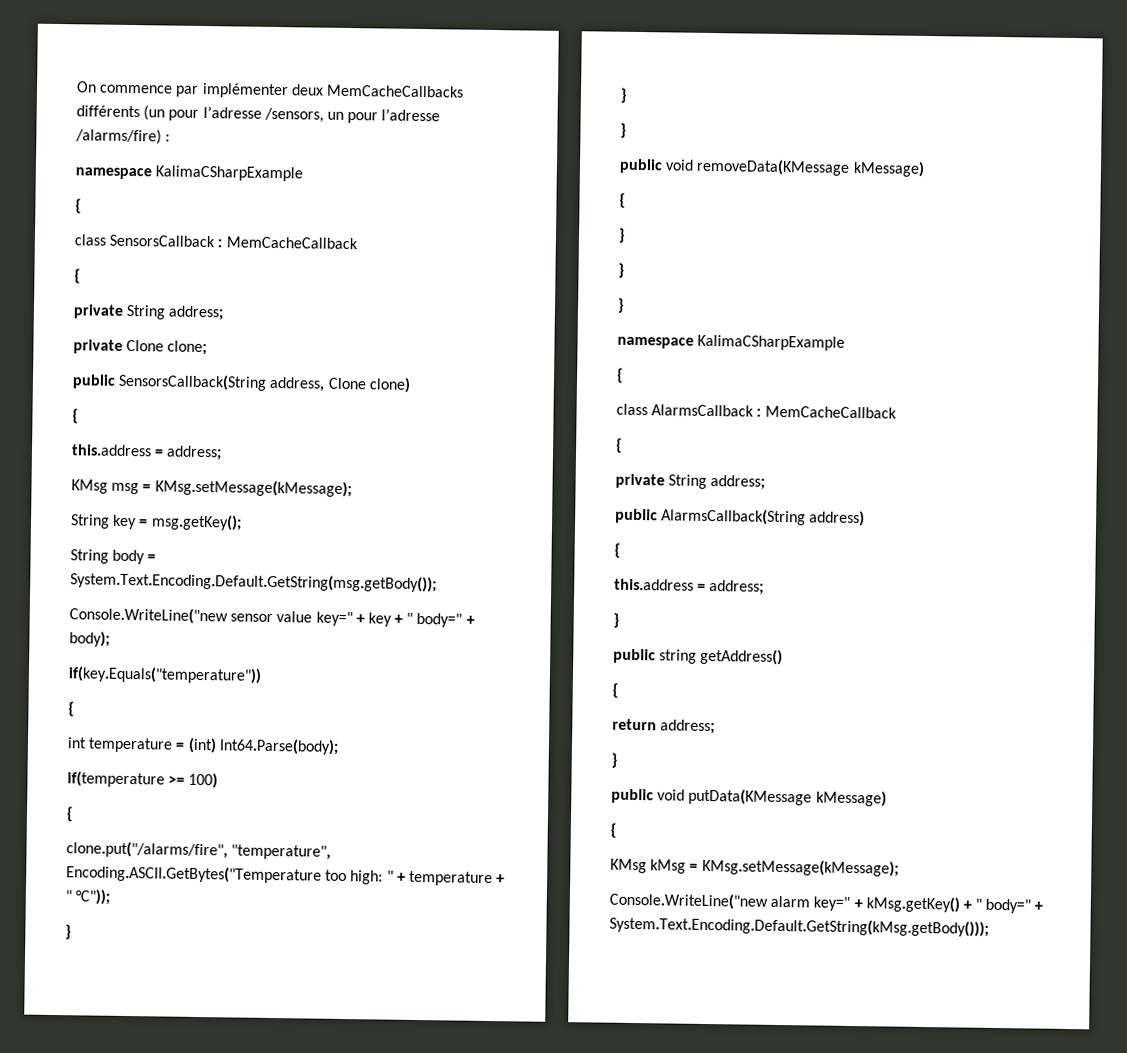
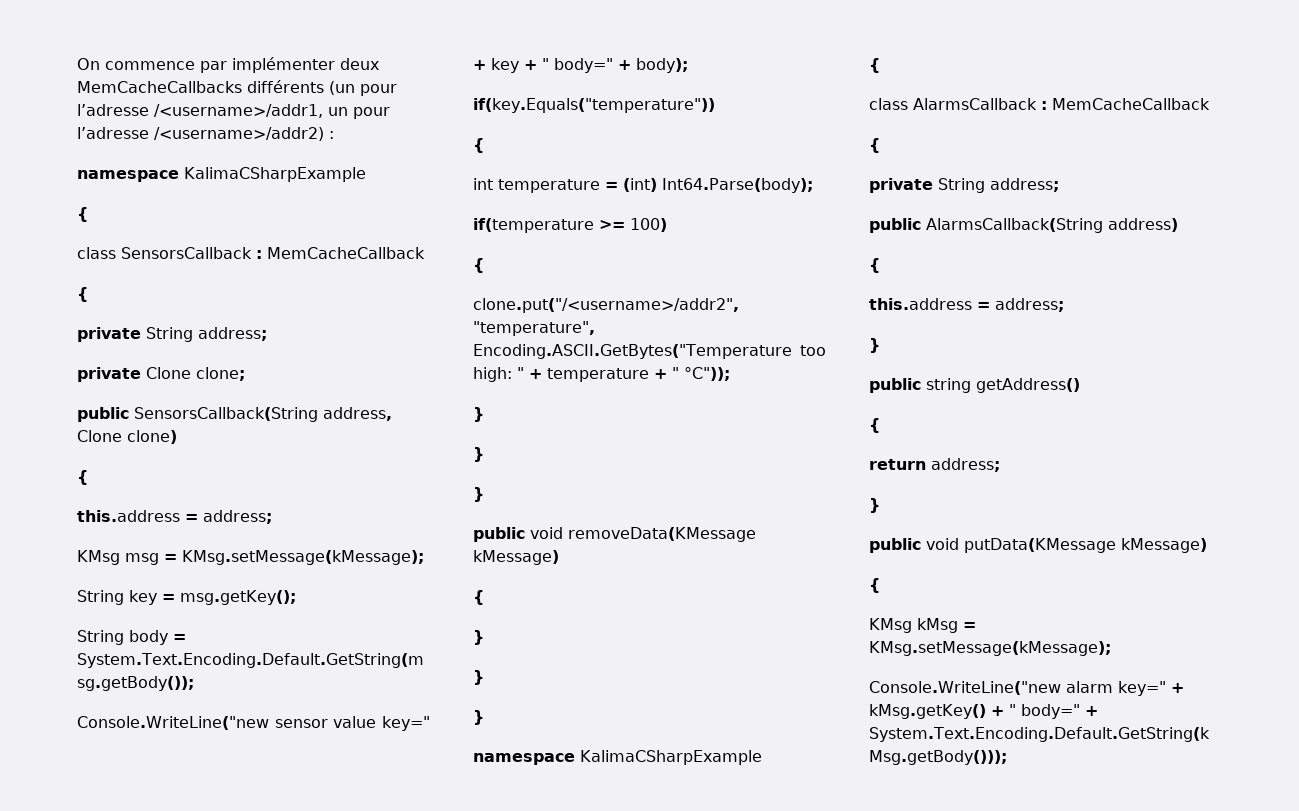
- On commence par implémenter deux MemCacheCallbacks différents (un pour l’adresse /sensors, un pour l’adresse /alarms/fire) :
+ On commence par implémenter deux MemCacheCallbacks différents (un pour l’adresse /<username>/addr1, un pour l’adresse /<username>/addr2) :
- clone.put("/alarms/fire", "temperature", Encoding.ASCII.GetBytes("Temperature too high: " + temperature + " °C"));
+ clone.put("/<username>/addr2", "temperature", Encoding.ASCII.GetBytes("Temperature too high: " + temperature + " °C"));

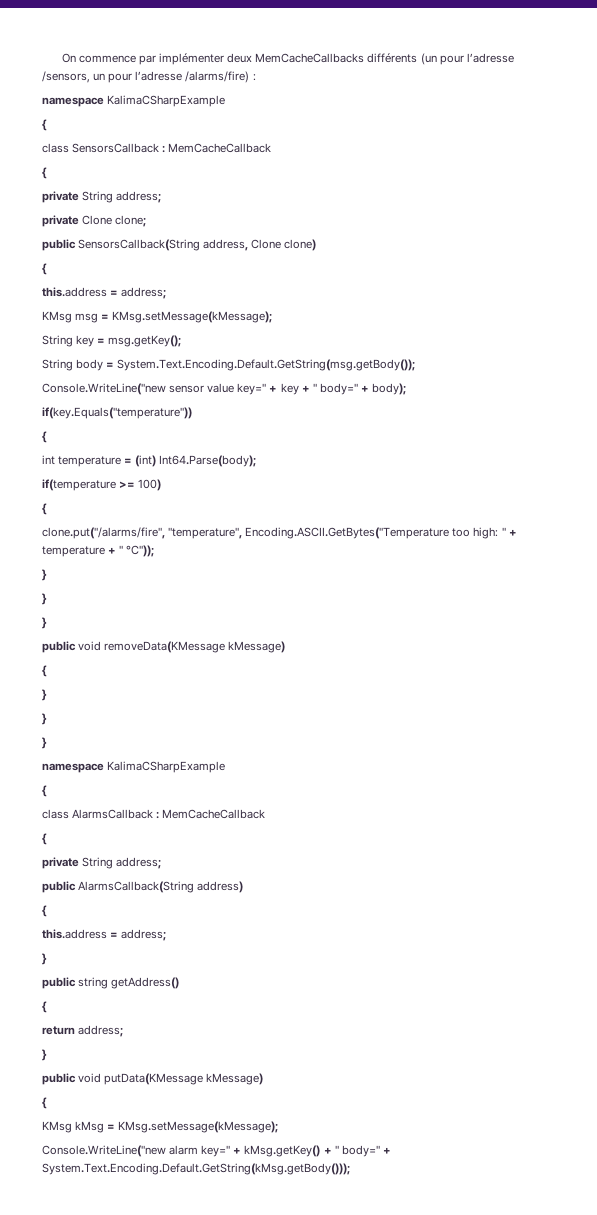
- On commence par implémenter deux MemCacheCallbacks différents (un pour l’adresse /<username>/addr1, un pour l’adresse /<username>/addr2) :
+ On commence par implémenter deux MemCacheCallbacks différents (un pour l’adresse /sensors, un pour l’adresse /alarms/fire) :
- clone.put("/<username>/addr2", "temperature", Encoding.ASCII.GetBytes("Temperature too high: " + temperature + " °C"));
+ clone.put("/alarms/fire", "temperature", Encoding.ASCII.GetBytes("Temperature too high: " + temperature + " °C"));

